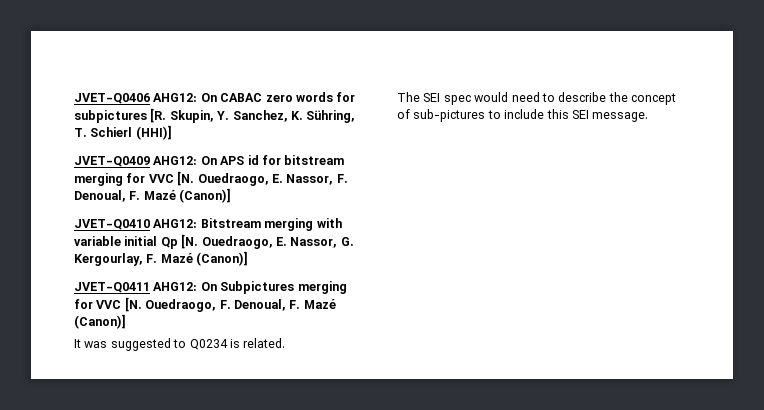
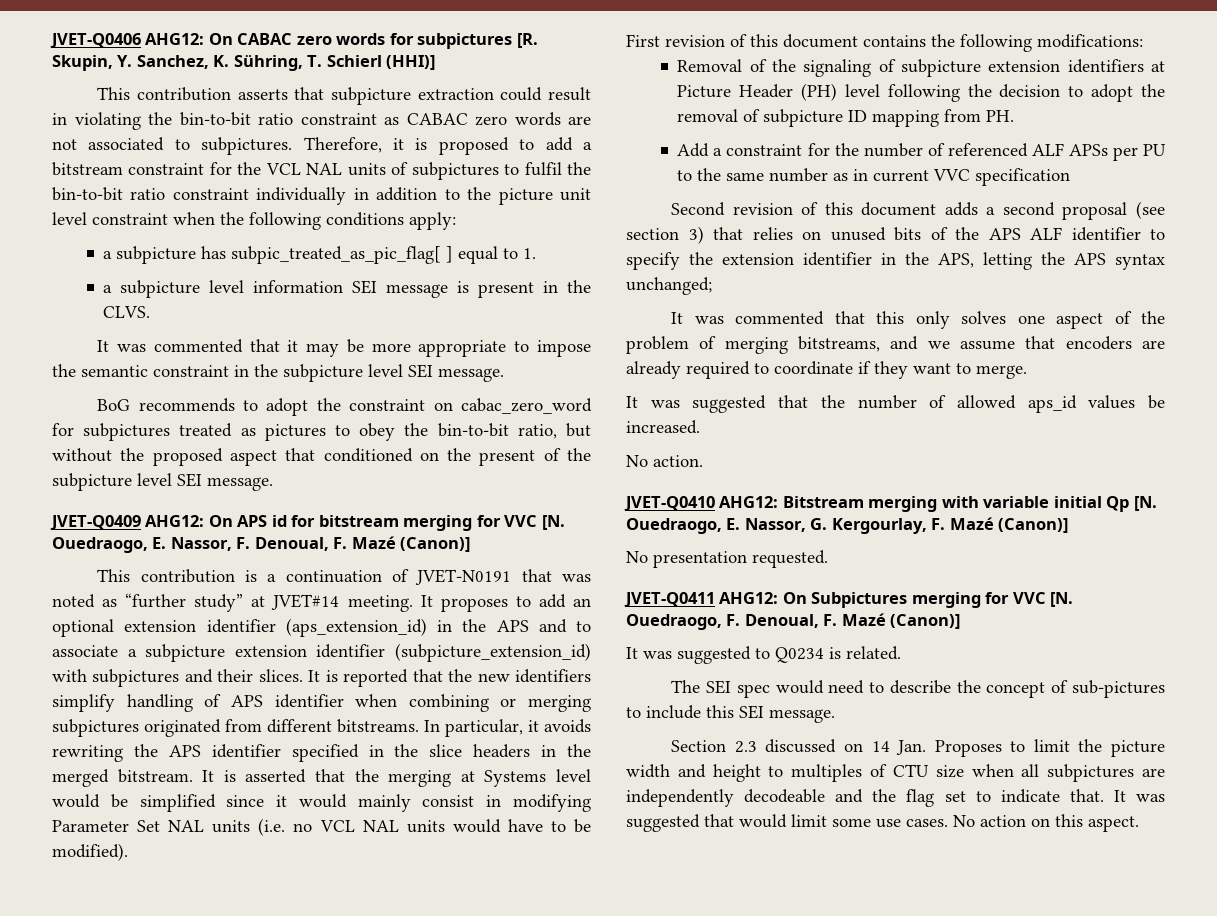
+ This contribution asserts that subpicture extraction could result in violating the bin-to-bit ratio constraint as CABAC zero words are not associated to subpictures. Therefore, it is proposed to add a bitstream constraint for the VCL NAL units of subpictures to fulfil the bin-to-bit ratio constraint individually in addition to the picture unit level constraint when the following conditions apply:
+ a subpicture has subpic_treated_as_pic_flag[ ] equal to 1.
+ a subpicture level information SEI message is present in the CLVS.
+ It was commented that it may be more appropriate to impose the semantic constraint in the subpicture level SEI message.
+ BoG recommends to adopt the constraint on cabac_zero_word for subpictures treated as pictures to obey the bin-to-bit ratio, but without the proposed aspect that conditioned on the present of the subpicture level SEI message.
+ This contribution is a continuation of JVET-N0191 that was noted as “further study” at JVET#14 meeting. It proposes to add an optional extension identifier (aps_extension_id) in the APS and to associate a subpicture extension identifier (subpicture_extension_id) with subpictures and their slices. It is reported that the new identifiers simplify handling of APS identifier when combining or merging subpictures originated from different bitstreams. In particular, it avoids rewriting the APS identifier specified in the slice headers in the merged bitstream. It is asserted that the merging at Systems level would be simplified since it would mainly consist in modifying Parameter Set NAL units (i.e. no VCL NAL units would have to be modified).
+ First revision of this document contains the following modifications:
+ Removal of the signaling of subpicture extension identifiers at Picture Header (PH) level following the decision to adopt the removal of subpicture ID mapping from PH.
+ Add a constraint for the number of referenced ALF APSs per PU to the same number as in current VVC specification
+ Second revision of this document adds a second proposal (see section 3) that relies on unused bits of the APS ALF identifier to specify the extension identifier in the APS, letting the APS syntax unchanged;
+ It was commented that this only solves one aspect of the problem of merging bitstreams, and we assume that encoders are already required to coordinate if they want to merge.
+ It was suggested that the number of allowed aps_id values be increased.
+ No action.
+ No presentation requested.
+ Section 2.3 discussed on 14 Jan. Proposes to limit the picture width and height to multiples of CTU size when all subpictures are independently decodeable and the flag set to indicate that. It was suggested that would limit some use cases. No action on this aspect.

